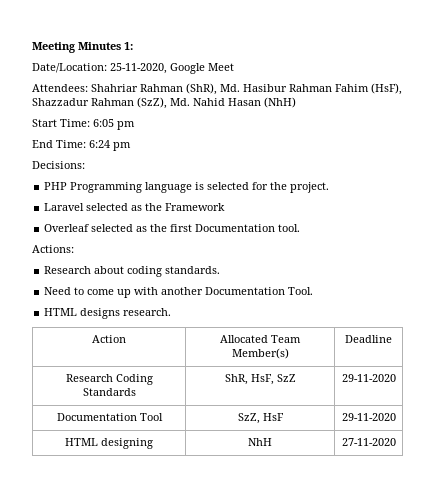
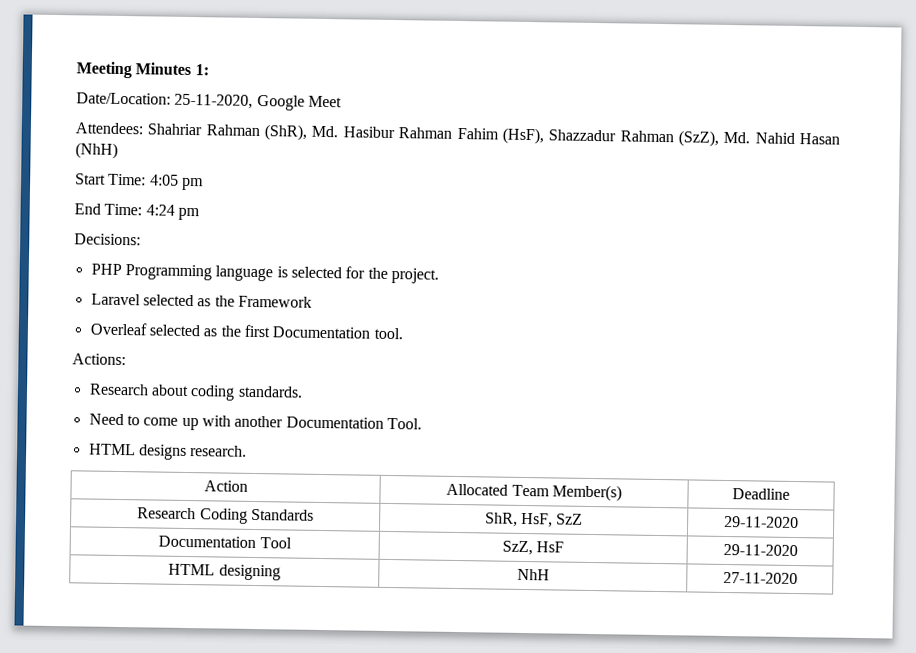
- Start Time: 6:05 pm
+ Start Time: 4:05 pm
- End Time: 6:24 pm
+ End Time: 4:24 pm

